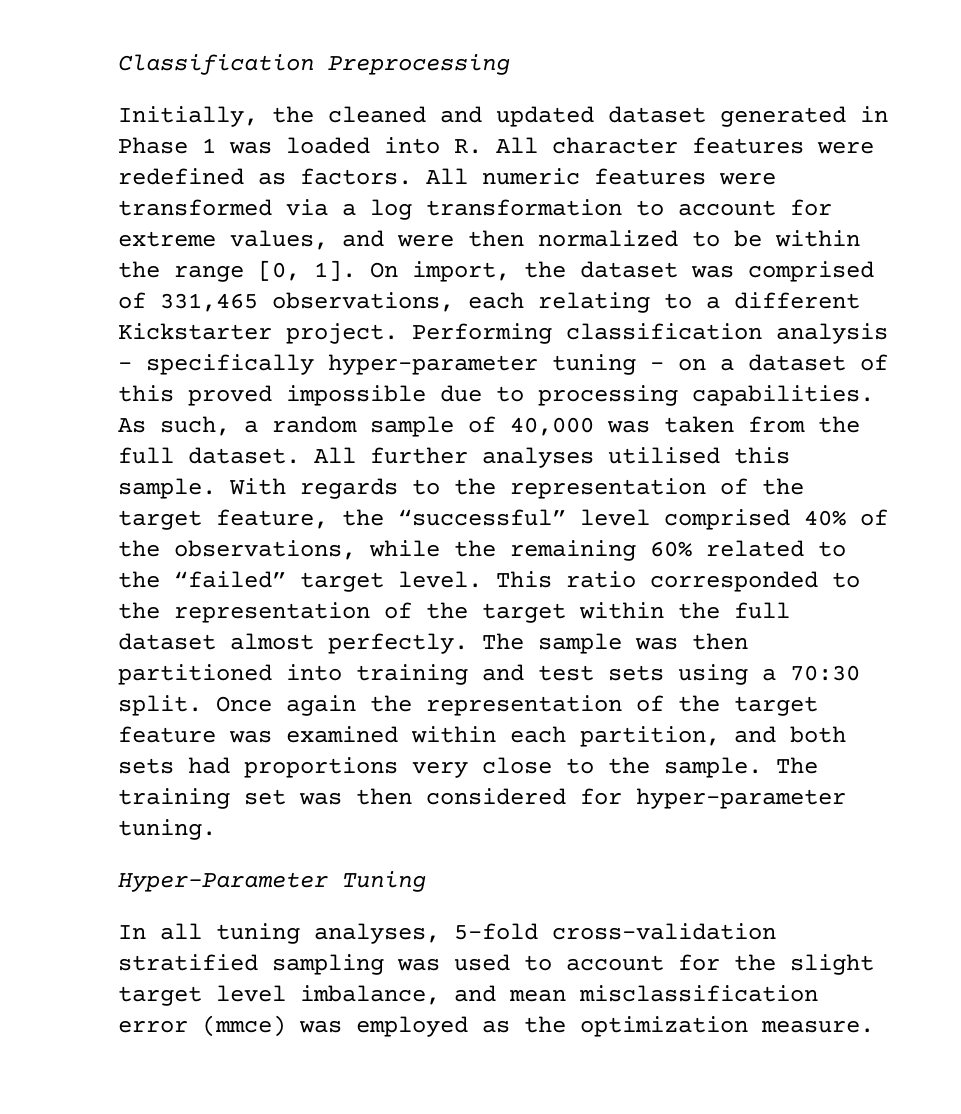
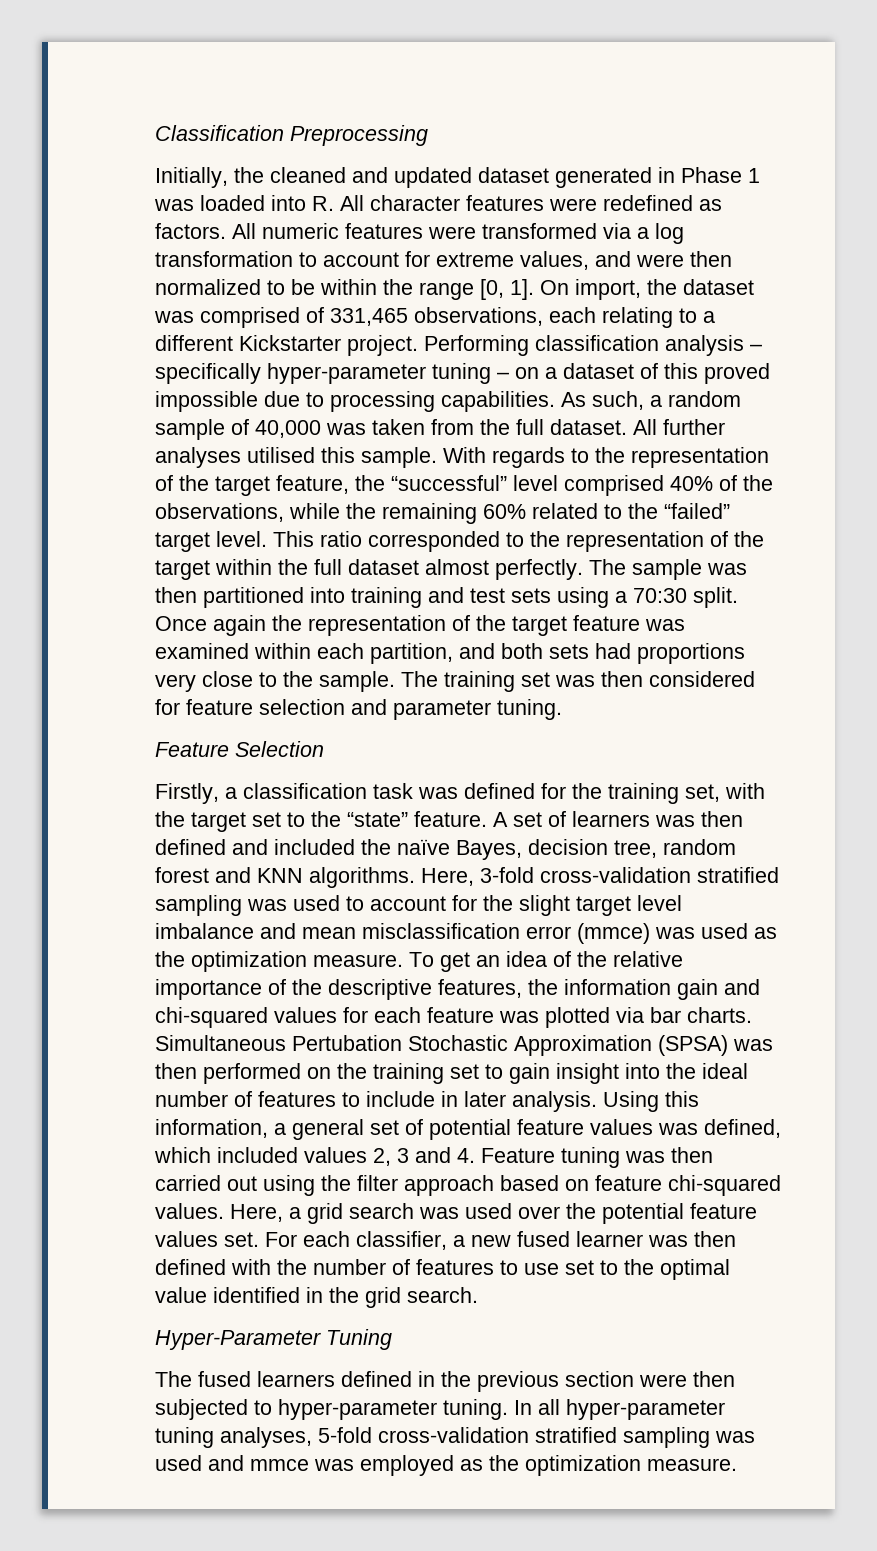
- The training set was then considered for hyper-parameter tuning.
+ The training set was then considered for feature selection and parameter tuning.
+ Feature Selection
+ Firstly, a classification task was defined for the training set, with the target set to the “state” feature. A set of learners was then defined and included the naïve Bayes, decision tree, random forest and KNN algorithms. Here, 3-fold cross-validation stratified sampling was used to account for the slight target level imbalance and mean misclassification error (mmce) was used as the optimization measure. To get an idea of the relative importance of the descriptive features, the information gain and chi-squared values for each feature was plotted via bar charts. Simultaneous Pertubation Stochastic Approximation (SPSA) was then performed on the training set to gain insight into the ideal number of features to include in later analysis. Using this information, a general set of potential feature values was defined, which included values 2, 3 and 4. Feature tuning was then carried out using the filter approach based on feature chi-squared values. Here, a grid search was used over the potential feature values set. For each classifier, a new fused learner was then defined with the number of features to use set to the optimal value identified in the grid search.
  Hyper-Parameter Tuning
- In all tuning analyses, 5-fold cross-validation stratified sampling was used to account for the slight target level imbalance, and mean misclassification error (mmce) was employed as the optimization measure.
+ The fused learners defined in the previous section were then subjected to hyper-parameter tuning. In all hyper-parameter tuning analyses, 5-fold cross-validation stratified sampling was used and mmce was employed as the optimization measure.

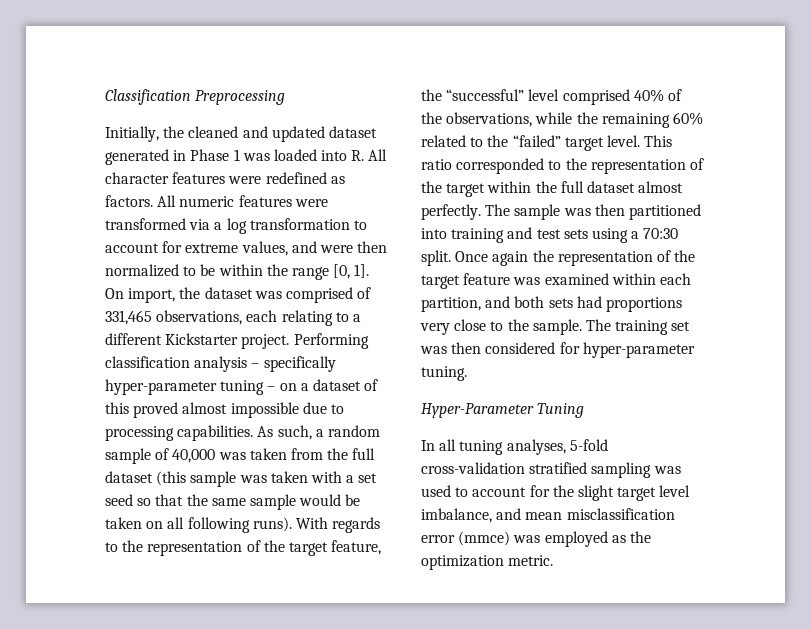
- Performing classification analysis – specifically hyper-parameter tuning – on a dataset of this proved impossible due to processing capabilities.
+ Performing classification analysis – specifically hyper-parameter tuning – on a dataset of this proved almost impossible due to processing capabilities.
- As such, a random sample of 40,000 was taken from the full dataset. All further analyses utilised this sample.
+ As such, a random sample of 40,000 was taken from the full dataset (this sample was taken with a set seed so that the same sample would be taken on all following runs).
- The training set was then considered for feature selection and parameter tuning.
- Feature Selection
- Firstly, a classification task was defined for the training set, with the target set to the “state” feature. A set of learners was then defined and included the naïve Bayes, decision tree, random forest and KNN algorithms. Here, 3-fold cross-validation stratified sampling was used to account for the slight target level imbalance and mean misclassification error (mmce) was used as the optimization measure. To get an idea of the relative importance of the descriptive features, the information gain and chi-squared values for each feature was plotted via bar charts. Simultaneous Pertubation Stochastic Approximation (SPSA) was then performed on the training set to gain insight into the ideal number of features to include in later analysis. Using this information, a general set of potential feature values was defined, which included values 2, 3 and 4. Feature tuning was then carried out using the filter approach based on feature chi-squared values. Here, a grid search was used over the potential feature values set. For each classifier, a new fused learner was then defined with the number of features to use set to the optimal value identified in the grid search.
+ The training set was then considered for hyper-parameter tuning.
  Hyper-Parameter Tuning
- The fused learners defined in the previous section were then subjected to hyper-parameter tuning. In all hyper-parameter tuning analyses, 5-fold cross-validation stratified sampling was used and mmce was employed as the optimization measure.
+ In all tuning analyses, 5-fold cross-validation stratified sampling was used to account for the slight target level imbalance, and mean misclassification error (mmce) was employed as the optimization metric.

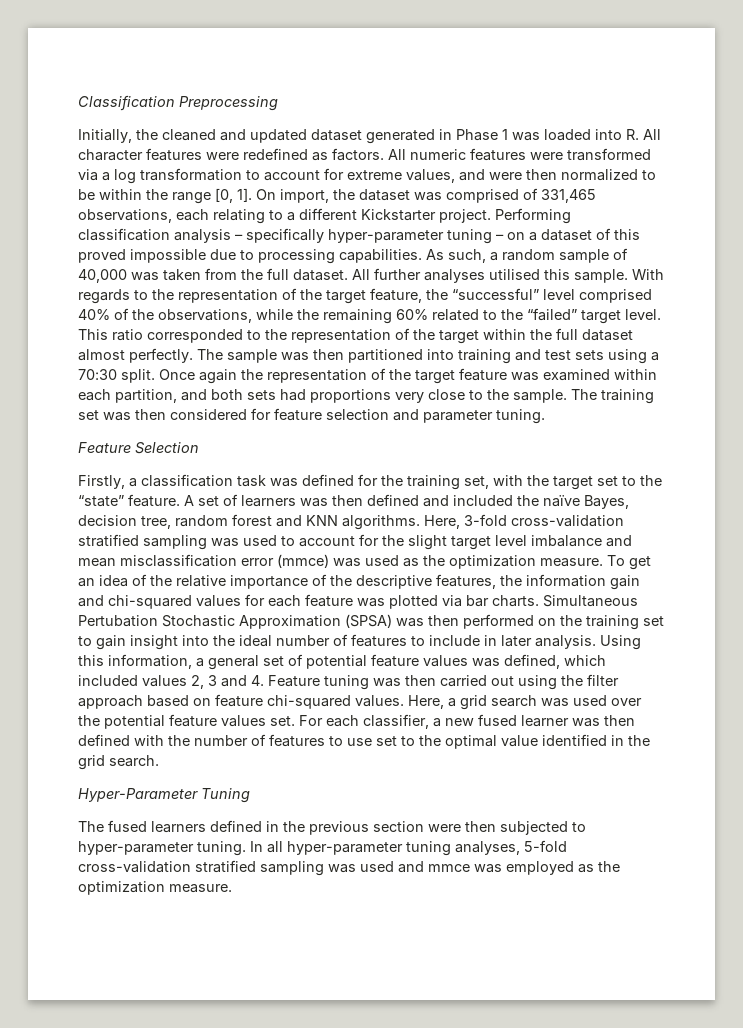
- Performing classification analysis – specifically hyper-parameter tuning – on a dataset of this proved almost impossible due to processing capabilities.
+ Performing classification analysis – specifically hyper-parameter tuning – on a dataset of this proved impossible due to processing capabilities.
- As such, a random sample of 40,000 was taken from the full dataset (this sample was taken with a set seed so that the same sample would be taken on all following runs).
+ As such, a random sample of 40,000 was taken from the full dataset. All further analyses utilised this sample.
- The training set was then considered for hyper-parameter tuning.
+ The training set was then considered for feature selection and parameter tuning.
+ Feature Selection
+ Firstly, a classification task was defined for the training set, with the target set to the “state” feature. A set of learners was then defined and included the naïve Bayes, decision tree, random forest and KNN algorithms. Here, 3-fold cross-validation stratified sampling was used to account for the slight target level imbalance and mean misclassification error (mmce) was used as the optimization measure. To get an idea of the relative importance of the descriptive features, the information gain and chi-squared values for each feature was plotted via bar charts. Simultaneous Pertubation Stochastic Approximation (SPSA) was then performed on the training set to gain insight into the ideal number of features to include in later analysis. Using this information, a general set of potential feature values was defined, which included values 2, 3 and 4. Feature tuning was then carried out using the filter approach based on feature chi-squared values. Here, a grid search was used over the potential feature values set. For each classifier, a new fused learner was then defined with the number of features to use set to the optimal value identified in the grid search.
  Hyper-Parameter Tuning
- In all tuning analyses, 5-fold cross-validation stratified sampling was used to account for the slight target level imbalance, and mean misclassification error (mmce) was employed as the optimization metric.
+ The fused learners defined in the previous section were then subjected to hyper-parameter tuning. In all hyper-parameter tuning analyses, 5-fold cross-validation stratified sampling was used and mmce was employed as the optimization measure.

